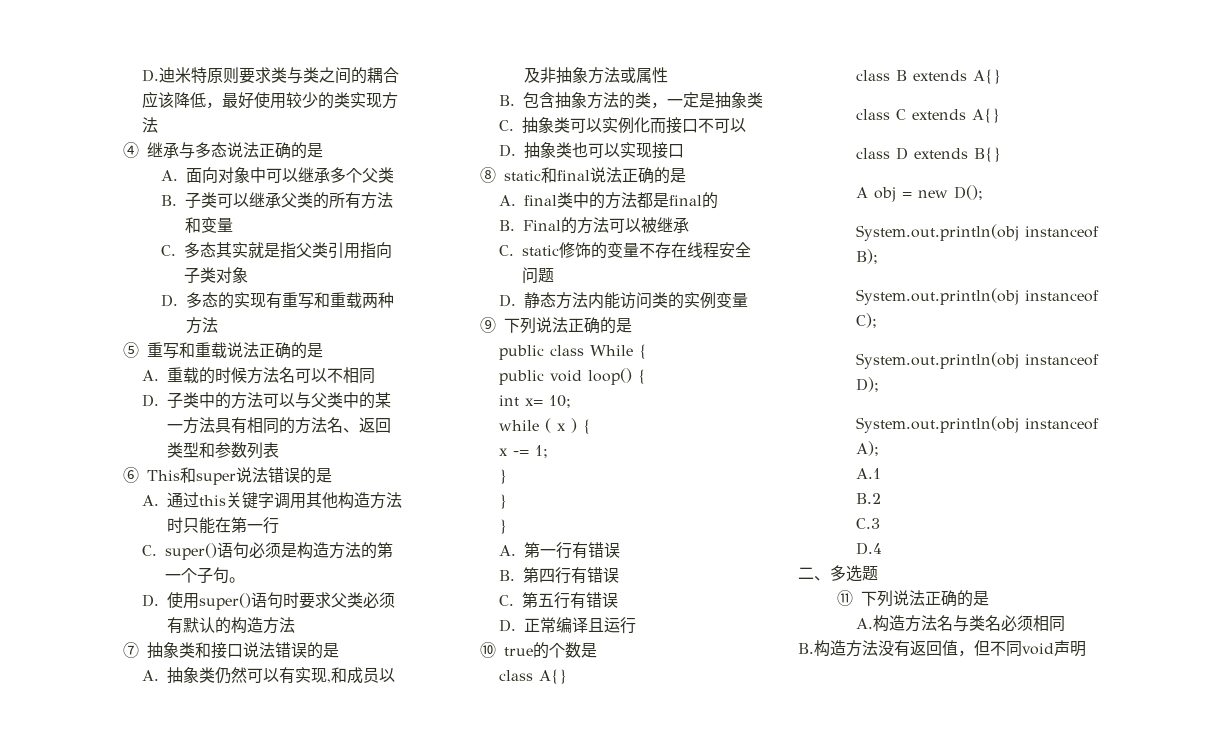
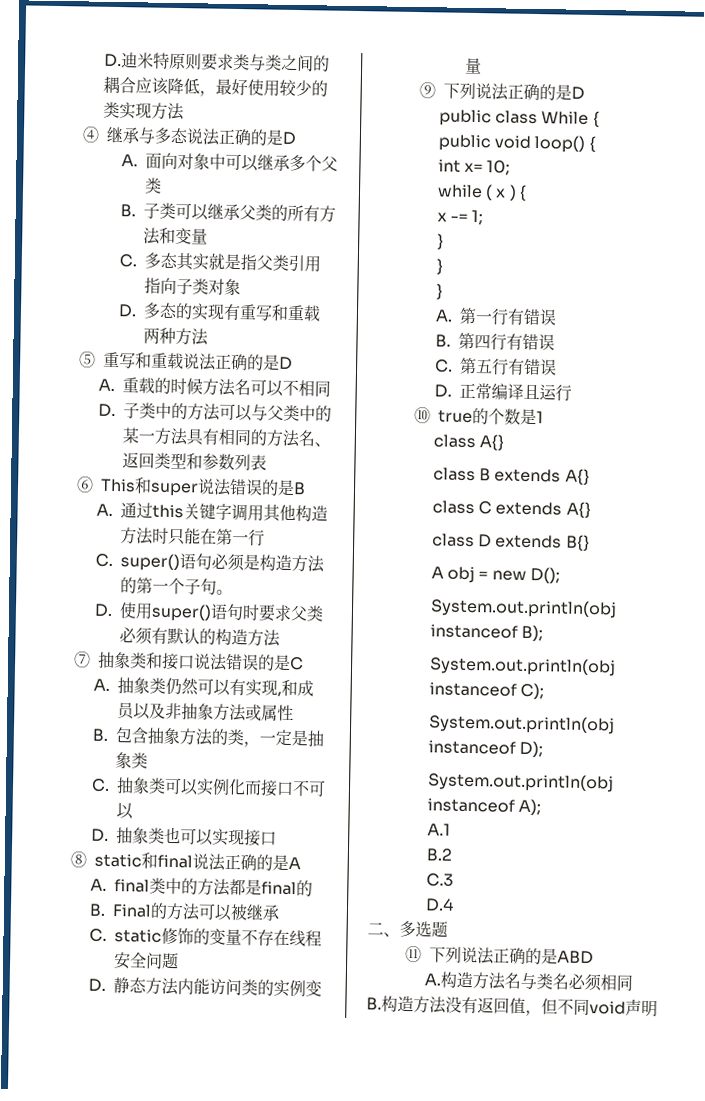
- ④继承与多态说法正确的是
+ ④继承与多态说法正确的是D
- ⑤重写和重载说法正确的是
+ ⑤重写和重载说法正确的是D
- ⑥ This和super说法错误的是
+ ⑥ This和super说法错误的是B
- ⑦抽象类和接口说法错误的是
+ ⑦抽象类和接口说法错误的是C
- ⑧ static和final说法正确的是
+ ⑧ static和final说法正确的是A
- ⑨下列说法正确的是
+ ⑨下列说法正确的是D
- ⑩ true的个数是
+ ⑩ true的个数是1
- ⑪下列说法正确的是
+ ⑪下列说法正确的是ABD

